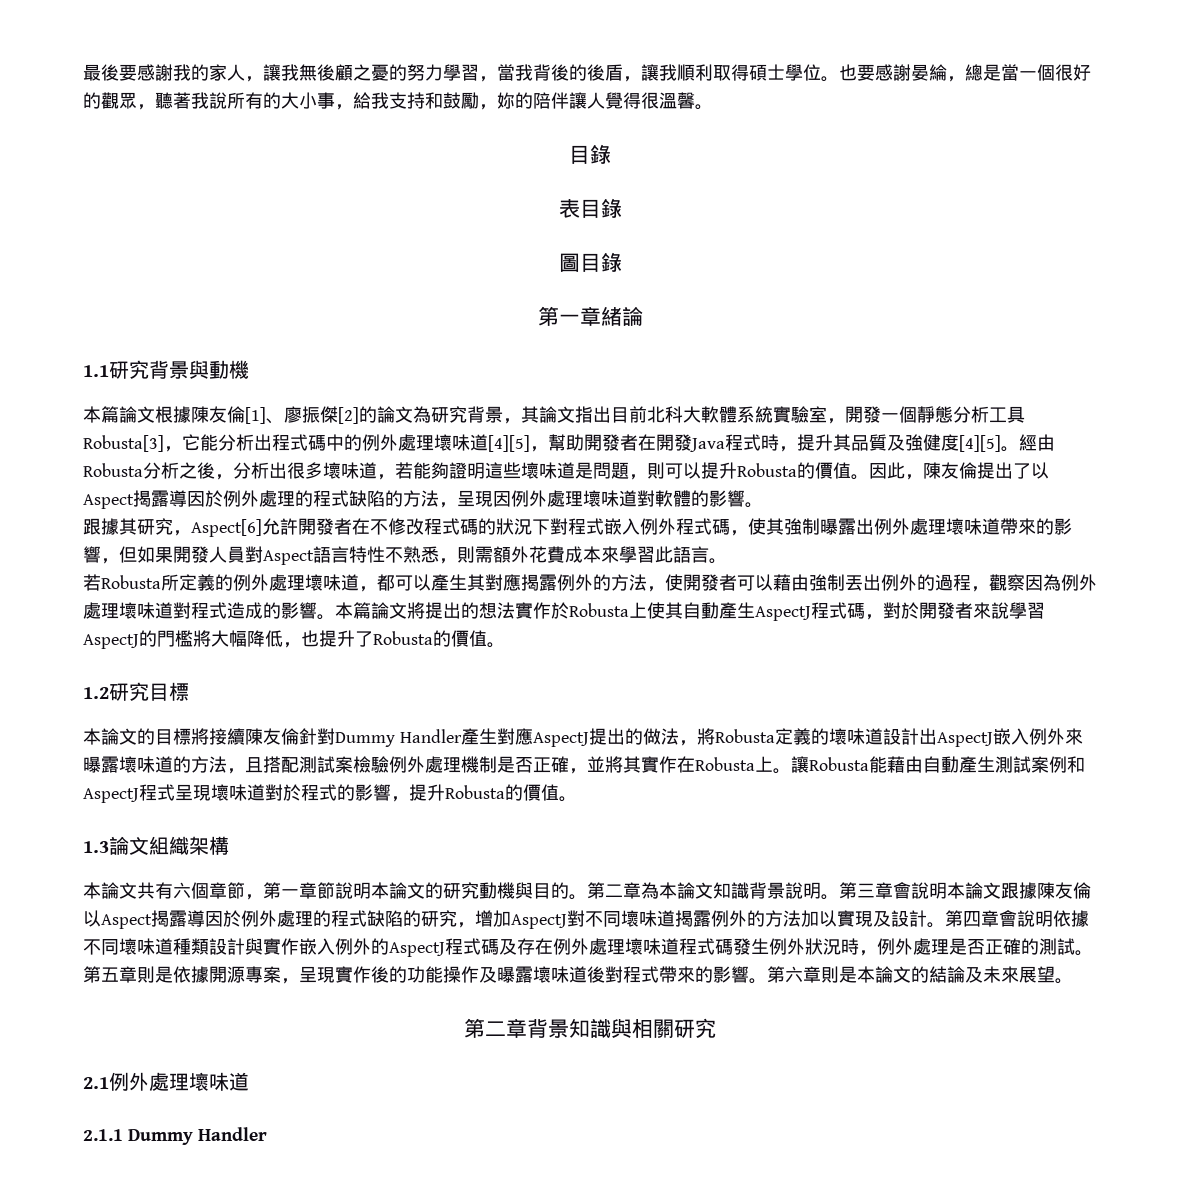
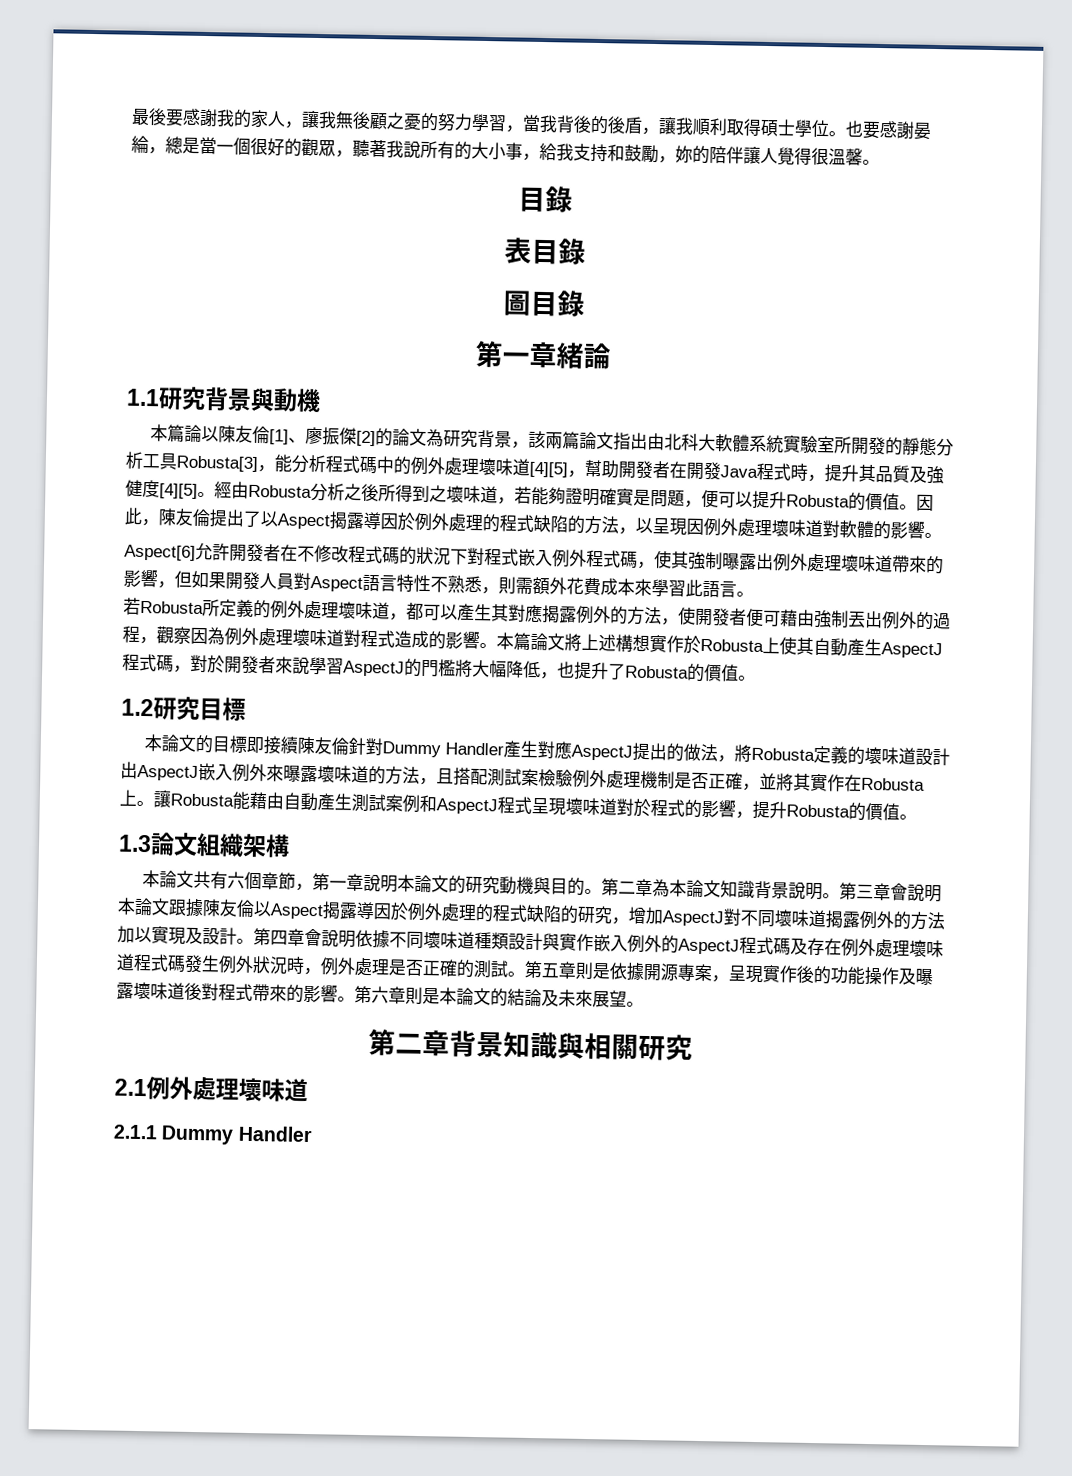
- 本篇論文根據陳友倫[1]、廖振傑[2]的論文為研究背景，其論文指出目前北科大軟體系統實驗室，開發一個靜態分析工具Robusta[3]，它能分析出程式碼中的例外處理壞味道[4][5]，幫助開發者在開發Java程式時，提升其品質及強健度[4][5]。
+ 本篇論以陳友倫[1]、廖振傑[2]的論文為研究背景，該兩篇論文指出由北科大軟體系統實驗室所開發的靜態分析工具Robusta[3]，能分析程式碼中的例外處理壞味道[4][5]，幫助開發者在開發Java程式時，提升其品質及強健度[4][5]。
- 經由Robusta分析之後，分析出很多壞味道，若能夠證明這些壞味道是問題，則可以提升Robusta的價值。
+ 經由Robusta分析之後所得到之壞味道，若能夠證明確實是問題，便可以提升Robusta的價值。
- 因此，陳友倫提出了以Aspect揭露導因於例外處理的程式缺陷的方法，呈現因例外處理壞味道對軟體的影響。
+ 因此，陳友倫提出了以Aspect揭露導因於例外處理的程式缺陷的方法，以呈現因例外處理壞味道對軟體的影響。
- 跟據其研究，Aspect[6]允許開發者在不修改程式碼的狀況下對程式嵌入例外程式碼，使其強制曝露出例外處理壞味道帶來的影響，但如果開發人員對Aspect語言特性不熟悉，則需額外花費成本來學習此語言。
+ Aspect[6]允許開發者在不修改程式碼的狀況下對程式嵌入例外程式碼，使其強制曝露出例外處理壞味道帶來的影響，但如果開發人員對Aspect語言特性不熟悉，則需額外花費成本來學習此語言。
- 若Robusta所定義的例外處理壞味道，都可以產生其對應揭露例外的方法，使開發者可以藉由強制丟出例外的過程，觀察因為例外處理壞味道對程式造成的影響。
+ 若Robusta所定義的例外處理壞味道，都可以產生其對應揭露例外的方法，使開發者便可藉由強制丟出例外的過程，觀察因為例外處理壞味道對程式造成的影響。
- 本篇論文將提出的想法實作於Robusta上使其自動產生AspectJ程式碼，對於開發者來說學習AspectJ的門檻將大幅降低，也提升了Robusta的價值。
+ 本篇論文將上述構想實作於Robusta上使其自動產生AspectJ程式碼，對於開發者來說學習AspectJ的門檻將大幅降低，也提升了Robusta的價值。
- 本論文的目標將接續陳友倫針對Dummy Handler產生對應AspectJ提出的做法，將Robusta定義的壞味道設計出AspectJ嵌入例外來曝露壞味道的方法，且搭配測試案檢驗例外處理機制是否正確，並將其實作在Robusta上。
+ 本論文的目標即接續陳友倫針對Dummy Handler產生對應AspectJ提出的做法，將Robusta定義的壞味道設計出AspectJ嵌入例外來曝露壞味道的方法，且搭配測試案檢驗例外處理機制是否正確，並將其實作在Robusta上。
- 本論文共有六個章節，第一章節說明本論文的研究動機與目的。
+ 本論文共有六個章節，第一章說明本論文的研究動機與目的。

